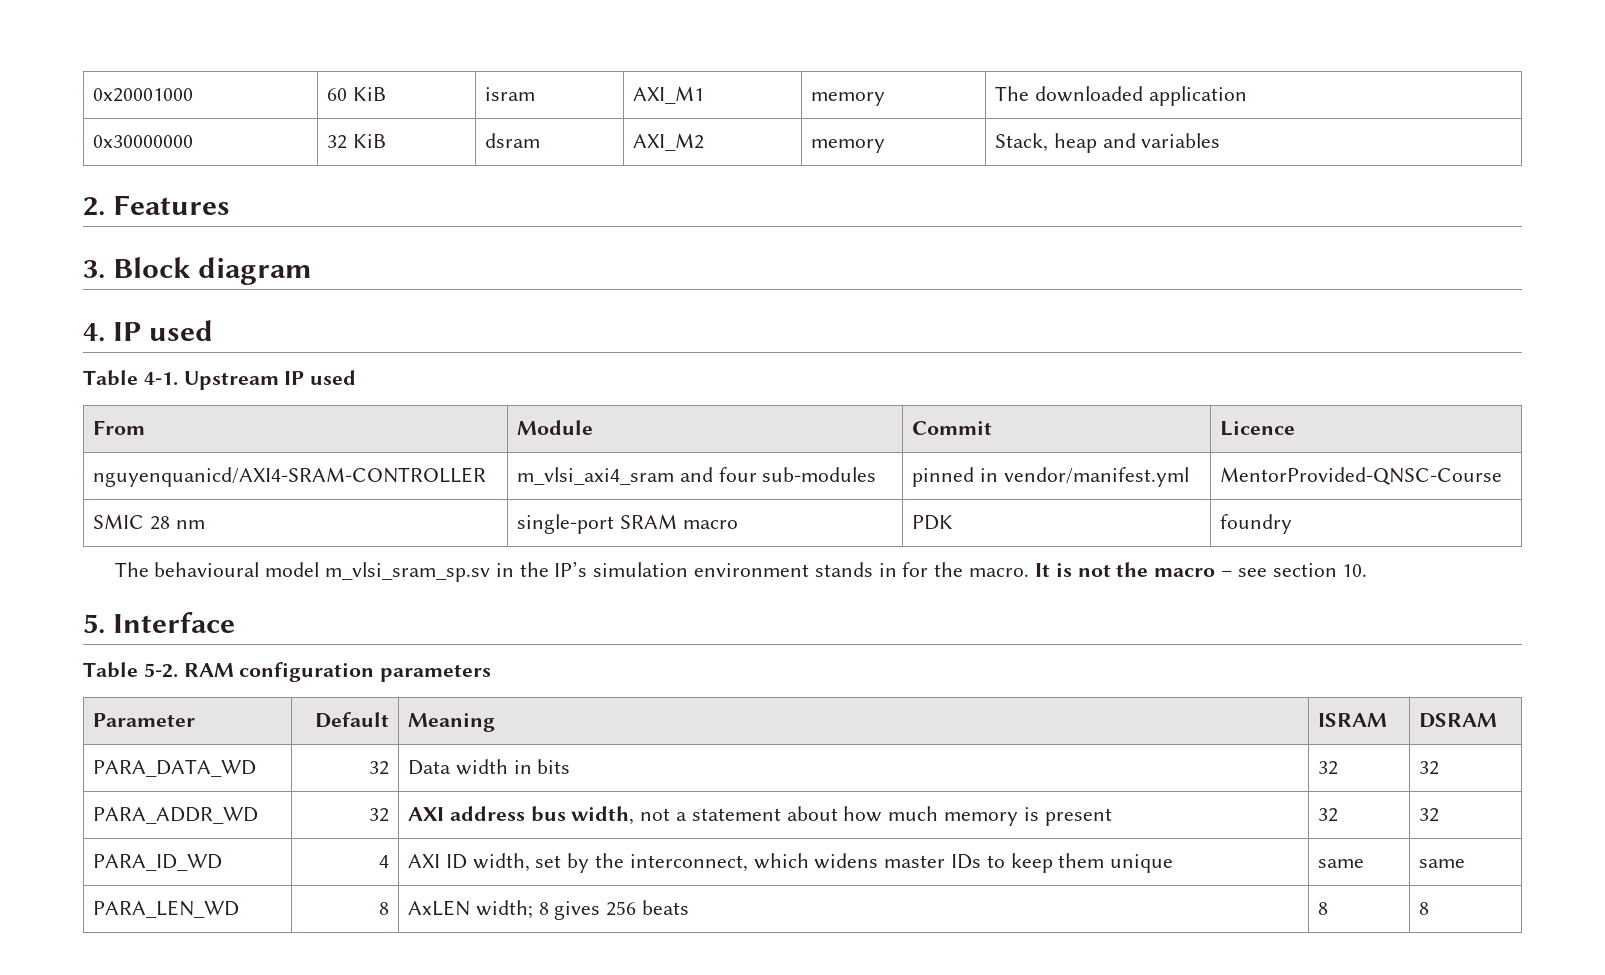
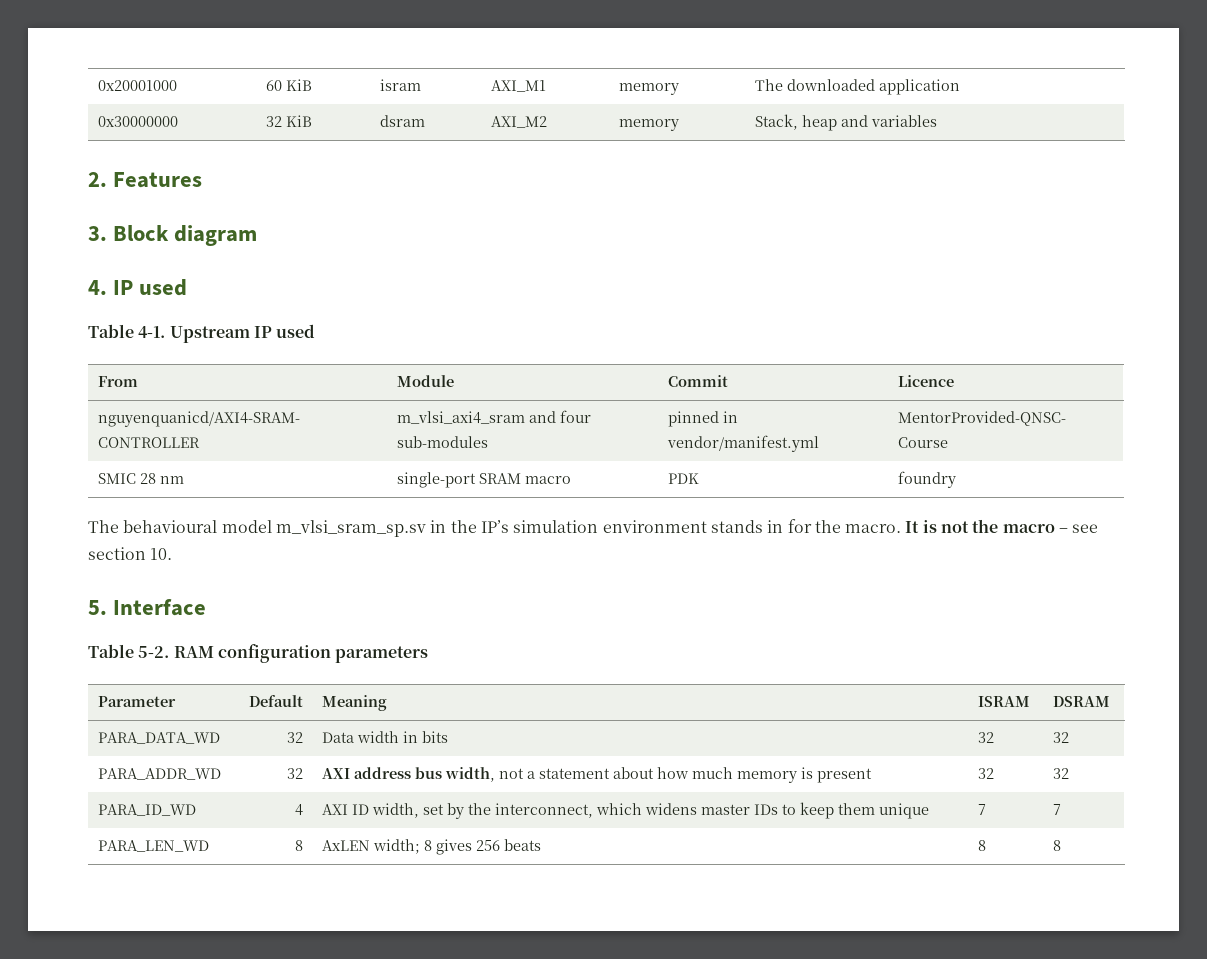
- PARA_ID_WD | 4 | AXI ID width, set by the interconnect, which widens master IDs to keep them unique | same | same
+ PARA_ID_WD | 4 | AXI ID width, set by the interconnect, which widens master IDs to keep them unique | 7 | 7

